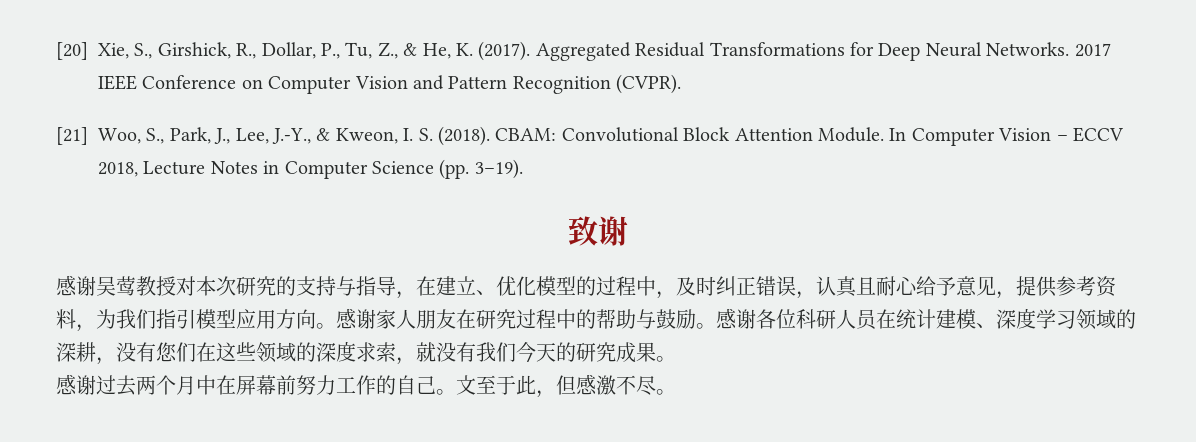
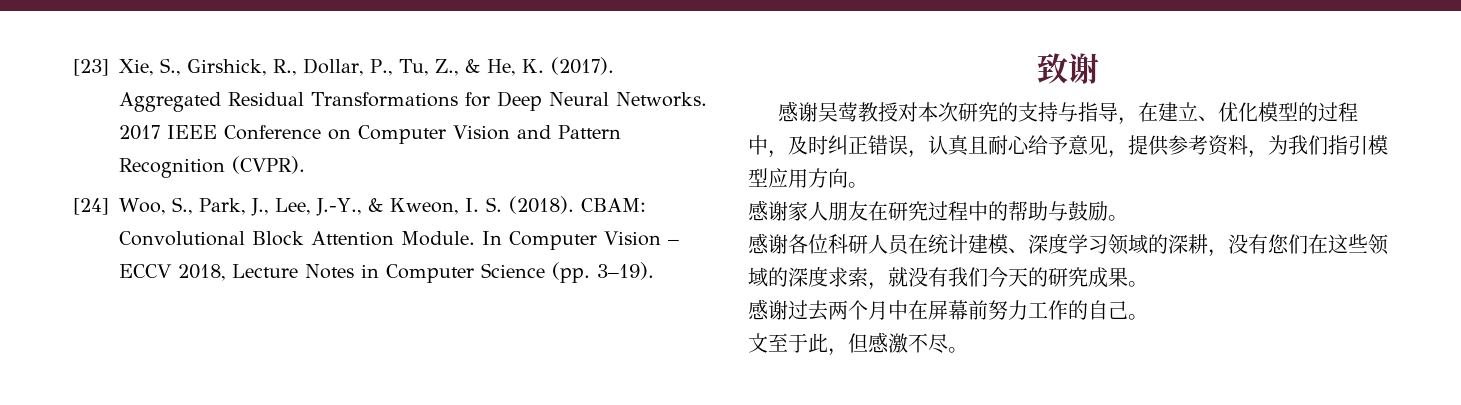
- [20] Xie, S., Girshick, R., Dollar, P., Tu, Z., & He, K. (2017).
+ [23] Xie, S., Girshick, R., Dollar, P., Tu, Z., & He, K. (2017).
- [21] Woo, S., Park, J., Lee, J.-Y., & Kweon, I. S. (2018).
+ [24] Woo, S., Park, J., Lee, J.-Y., & Kweon, I. S. (2018).
- 感谢吴莺教授对本次研究的支持与指导，在建立、优化模型的过程中，及时纠正错误，认真且耐心给予意见，提供参考资料，为我们指引模型应用方向。感谢家人朋友在研究过程中的帮助与鼓励。感谢各位科研人员在统计建模、深度学习领域的深耕，没有您们在这些领域的深度求索，就没有我们今天的研究成果。
+ 感谢吴莺教授对本次研究的支持与指导，在建立、优化模型的过程中，及时纠正错误，认真且耐心给予意见，提供参考资料，为我们指引模型应用方向。
+ 感谢家人朋友在研究过程中的帮助与鼓励。
+ 感谢各位科研人员在统计建模、深度学习领域的深耕，没有您们在这些领域的深度求索，就没有我们今天的研究成果。
- 感谢过去两个月中在屏幕前努力工作的自己。文至于此，但感激不尽。
+ 感谢过去两个月中在屏幕前努力工作的自己。
+ 文至于此，但感激不尽。

